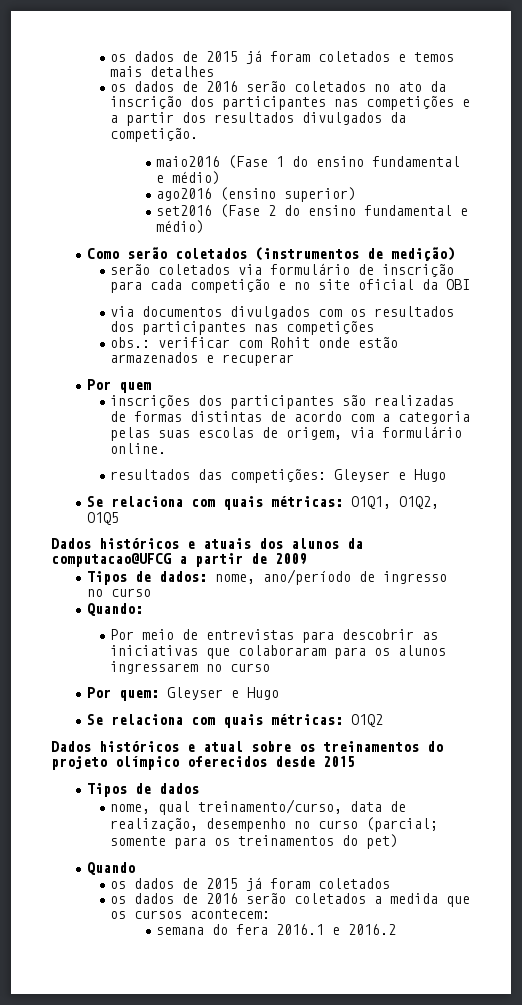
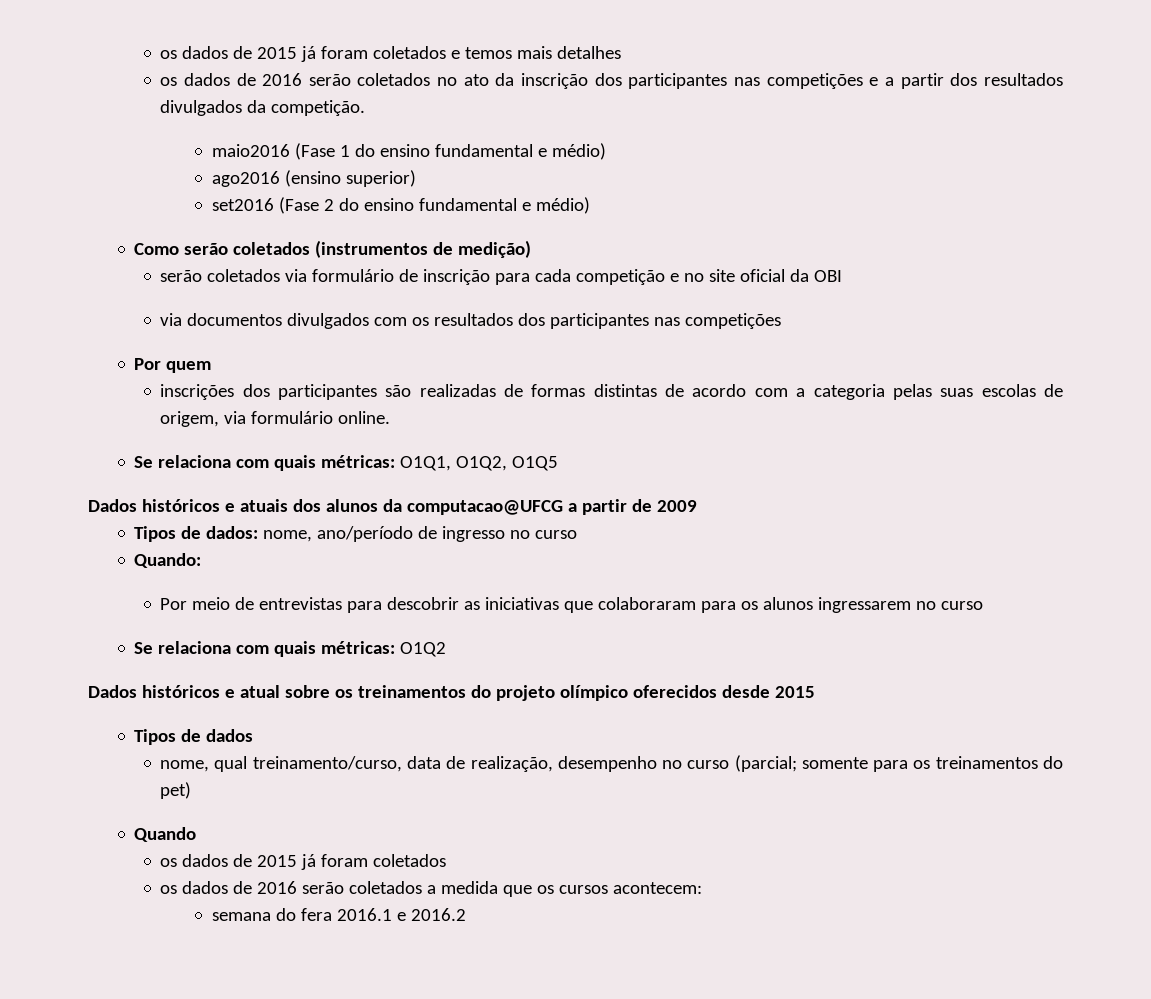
- obs.: verificar com Rohit onde estão armazenados e recuperar
- resultados das competições: Gleyser e Hugo
- Por quem: Gleyser e Hugo

